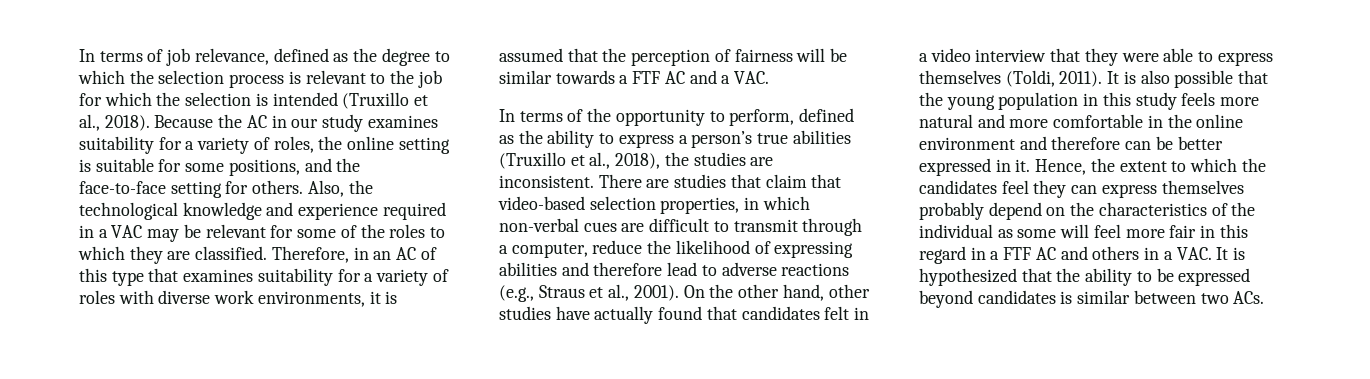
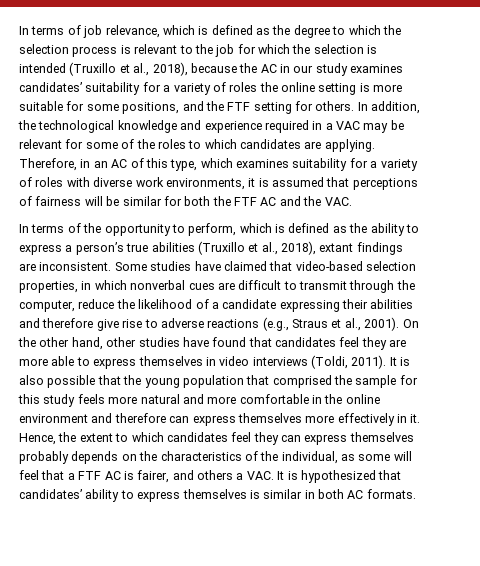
- In terms of job relevance, defined as the degree to which the selection process is relevant to the job for which the selection is intended (Truxillo et al., 2018). Because the AC in our study examines suitability for a variety of roles, the online setting is suitable for some positions, and the face-to-face setting for others.
+ In terms of job relevance, which is defined as the degree to which the selection process is relevant to the job for which the selection is intended (Truxillo et al., 2018), because the AC in our study examines candidates’ suitability for a variety of roles the online setting is more suitable for some positions, and the FTF setting for others.
- Also, the technological knowledge and experience required in a VAC may be relevant for some of the roles to which they are classified.
+ In addition, the technological knowledge and experience required in a VAC may be relevant for some of the roles to which candidates are applying.
- Therefore, in an AC of this type that examines suitability for a variety of roles with diverse work environments, it is assumed that the perception of fairness will be similar towards a FTF AC and a VAC.
+ Therefore, in an AC of this type, which examines suitability for a variety of roles with diverse work environments, it is assumed that perceptions of fairness will be similar for both the FTF AC and the VAC.
- In terms of the opportunity to perform, defined as the ability to express a person’s true abilities (Truxillo et al., 2018), the studies are inconsistent. There are studies that claim that video-based selection properties, in which non-verbal cues are difficult to transmit through a computer, reduce the likelihood of expressing abilities and therefore lead to adverse reactions (e.g., Straus et al., 2001).
+ In terms of the opportunity to perform, which is defined as the ability to express a person’s true abilities (Truxillo et al., 2018), extant findings are inconsistent. Some studies have claimed that video-based selection properties, in which nonverbal cues are difficult to transmit through the computer, reduce the likelihood of a candidate expressing their abilities and therefore give rise to adverse reactions (e.g., Straus et al., 2001).
- On the other hand, other studies have actually found that candidates felt in a video interview that they were able to express themselves (Toldi, 2011).
+ On the other hand, other studies have found that candidates feel they are more able to express themselves in video interviews (Toldi, 2011).
- It is also possible that the young population in this study feels more natural and more comfortable in the online environment and therefore can be better expressed in it.
+ It is also possible that the young population that comprised the sample for this study feels more natural and more comfortable in the online environment and therefore can express themselves more effectively in it.
- Hence, the extent to which the candidates feel they can express themselves probably depend on the characteristics of the individual as some will feel more fair in this regard in a FTF AC and others in a VAC. It is hypothesized that the ability to be expressed beyond candidates is similar between two ACs.
+ Hence, the extent to which candidates feel they can express themselves probably depends on the characteristics of the individual, as some will feel that a FTF AC is fairer, and others a VAC. It is hypothesized that candidates’ ability to express themselves is similar in both AC formats.

